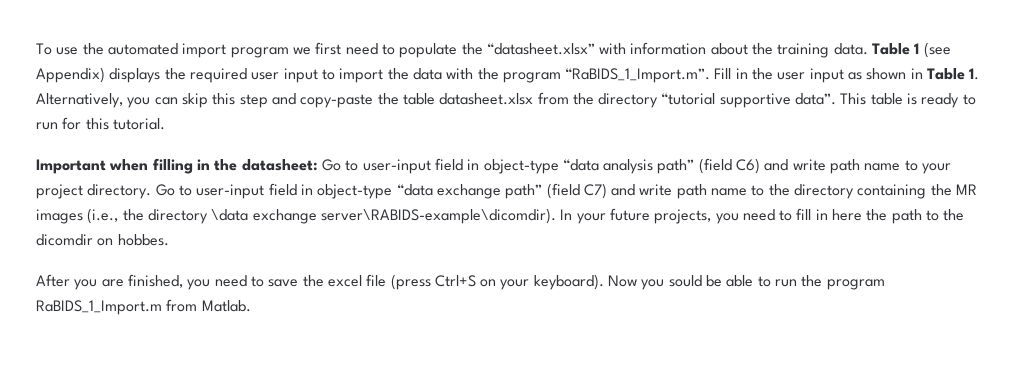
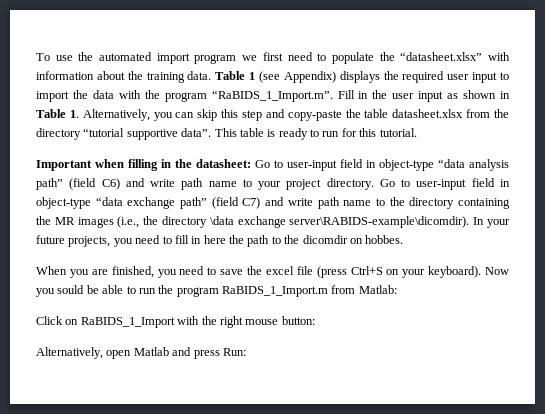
- After you are finished, you need to save the excel file (press Ctrl+S on your keyboard).
+ When you are finished, you need to save the excel file (press Ctrl+S on your keyboard).
- Now you sould be able to run the program RaBIDS_1_Import.m from Matlab.
+ Now you sould be able to run the program RaBIDS_1_Import.m from Matlab:
+ Click on RaBIDS_1_Import with the right mouse button:
+ Alternatively, open Matlab and press Run:

